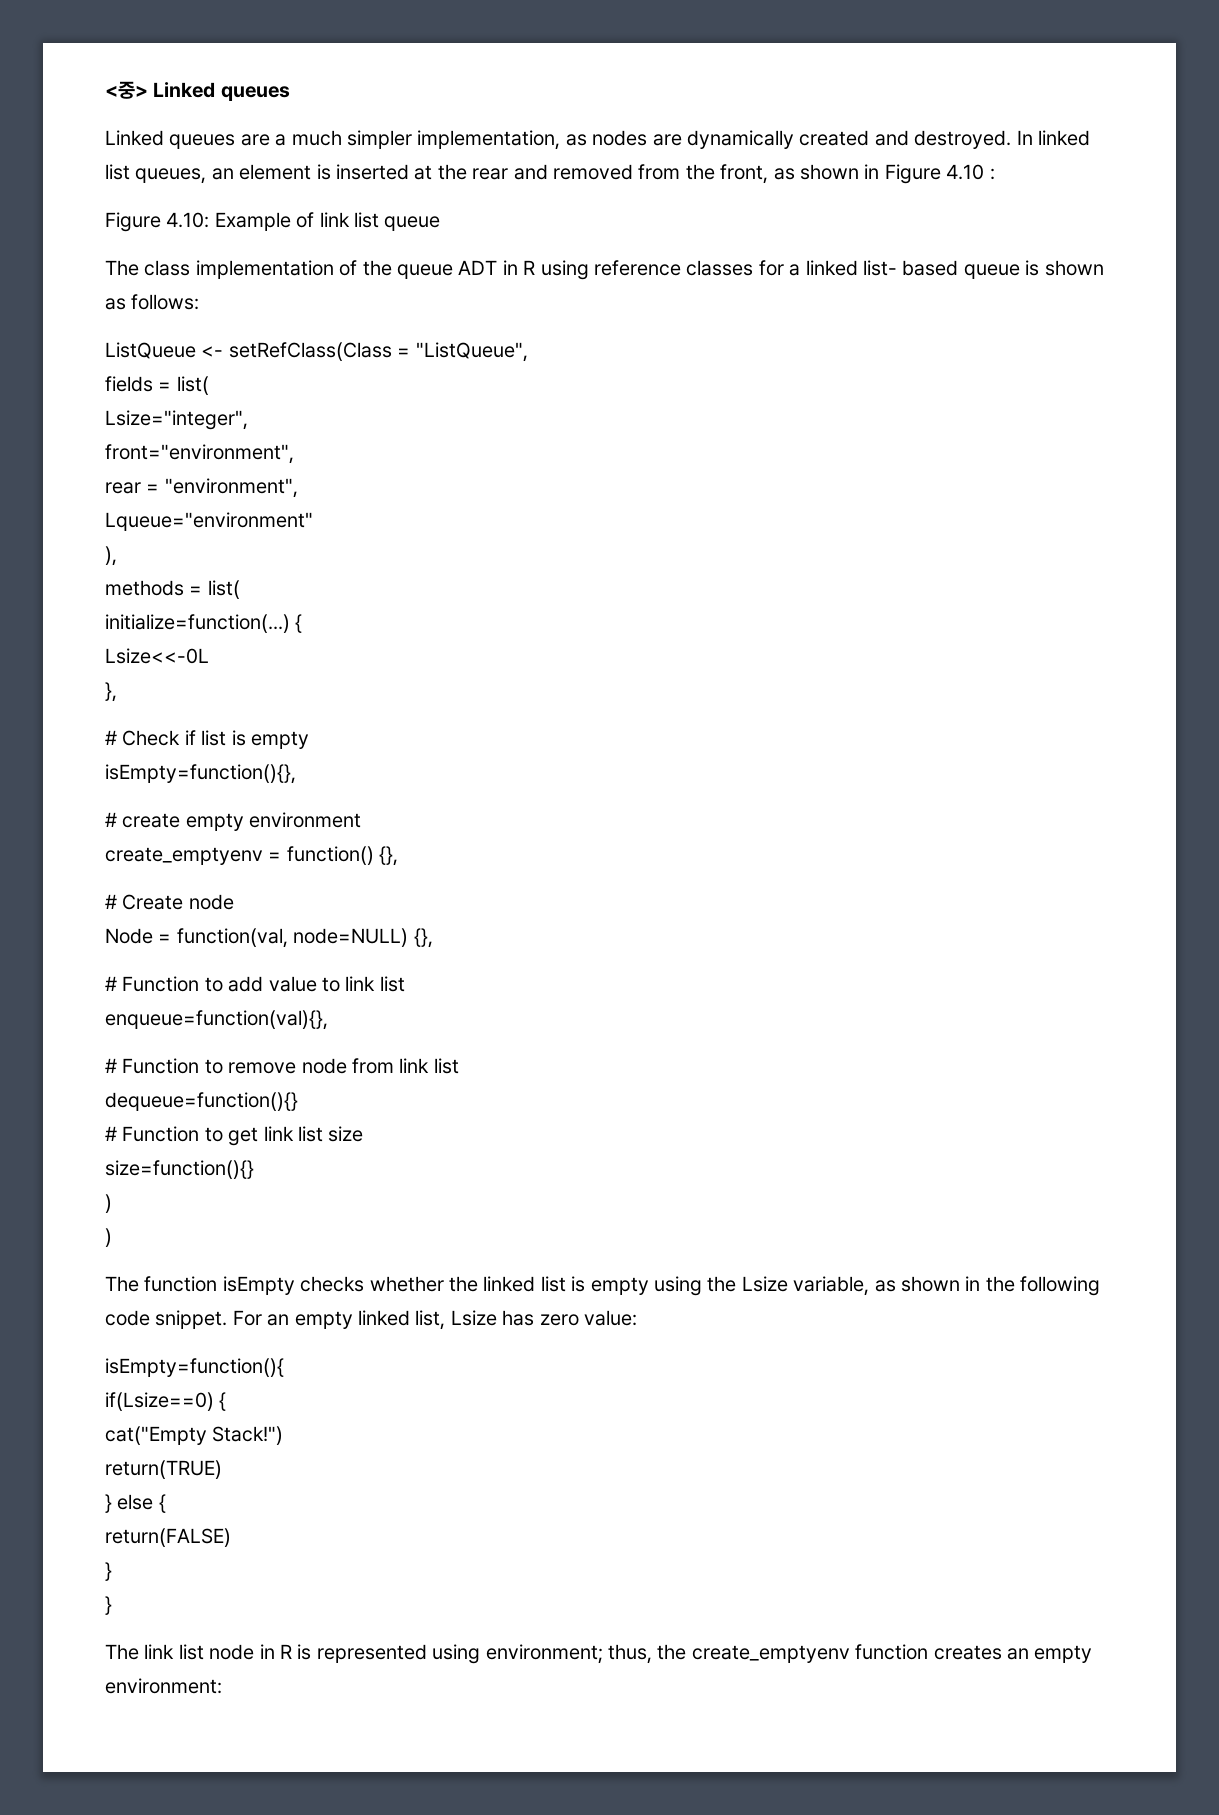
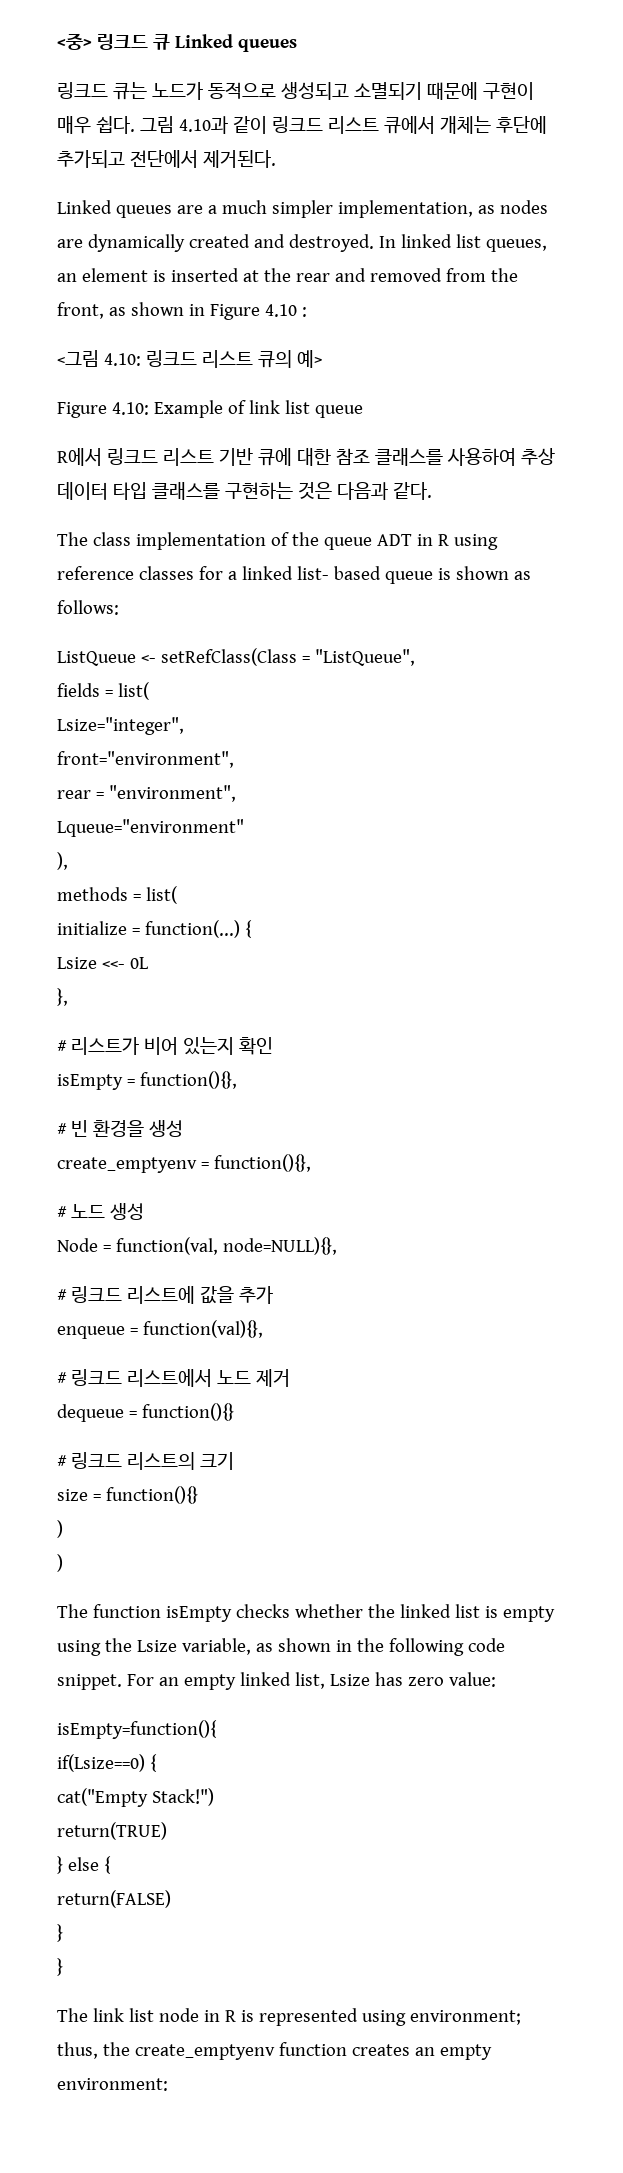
- <중> Linked queues
+ <중> 링크드 큐 Linked queues
+ 링크드 큐는 노드가 동적으로 생성되고 소멸되기 때문에 구현이 매우 쉽다. 그림 4.10과 같이 링크드 리스트 큐에서 개체는 후단에 추가되고 전단에서 제거된다.
+ <그림 4.10: 링크드 리스트 큐의 예>
+ R에서 링크드 리스트 기반 큐에 대한 참조 클래스를 사용하여 추상 데이터 타입 클래스를 구현하는 것은 다음과 같다.
- initialize=function(...) {
- Lsize<<-0L
+ initialize = function(...) {
+ Lsize <<- 0L
  },
- # Check if list is empty
- isEmpty=function(){},
- # create empty environment
+ # 리스트가 비어 있는지 확인
+ isEmpty = function(){},
+ # 빈 환경을 생성
- create_emptyenv = function() {},
- # Create node
+ create_emptyenv = function(){},
+ # 노드 생성
- Node = function(val, node=NULL) {},
- # Function to add value to link list
- enqueue=function(val){},
- # Function to remove node from link list
- dequeue=function(){}
- # Function to get link list size
- size=function(){}
+ Node = function(val, node=NULL){},
+ # 링크드 리스트에 값을 추가
+ enqueue = function(val){},
+ # 링크드 리스트에서 노드 제거
+ dequeue = function(){}
+ # 링크드 리스트의 크기
+ size = function(){}

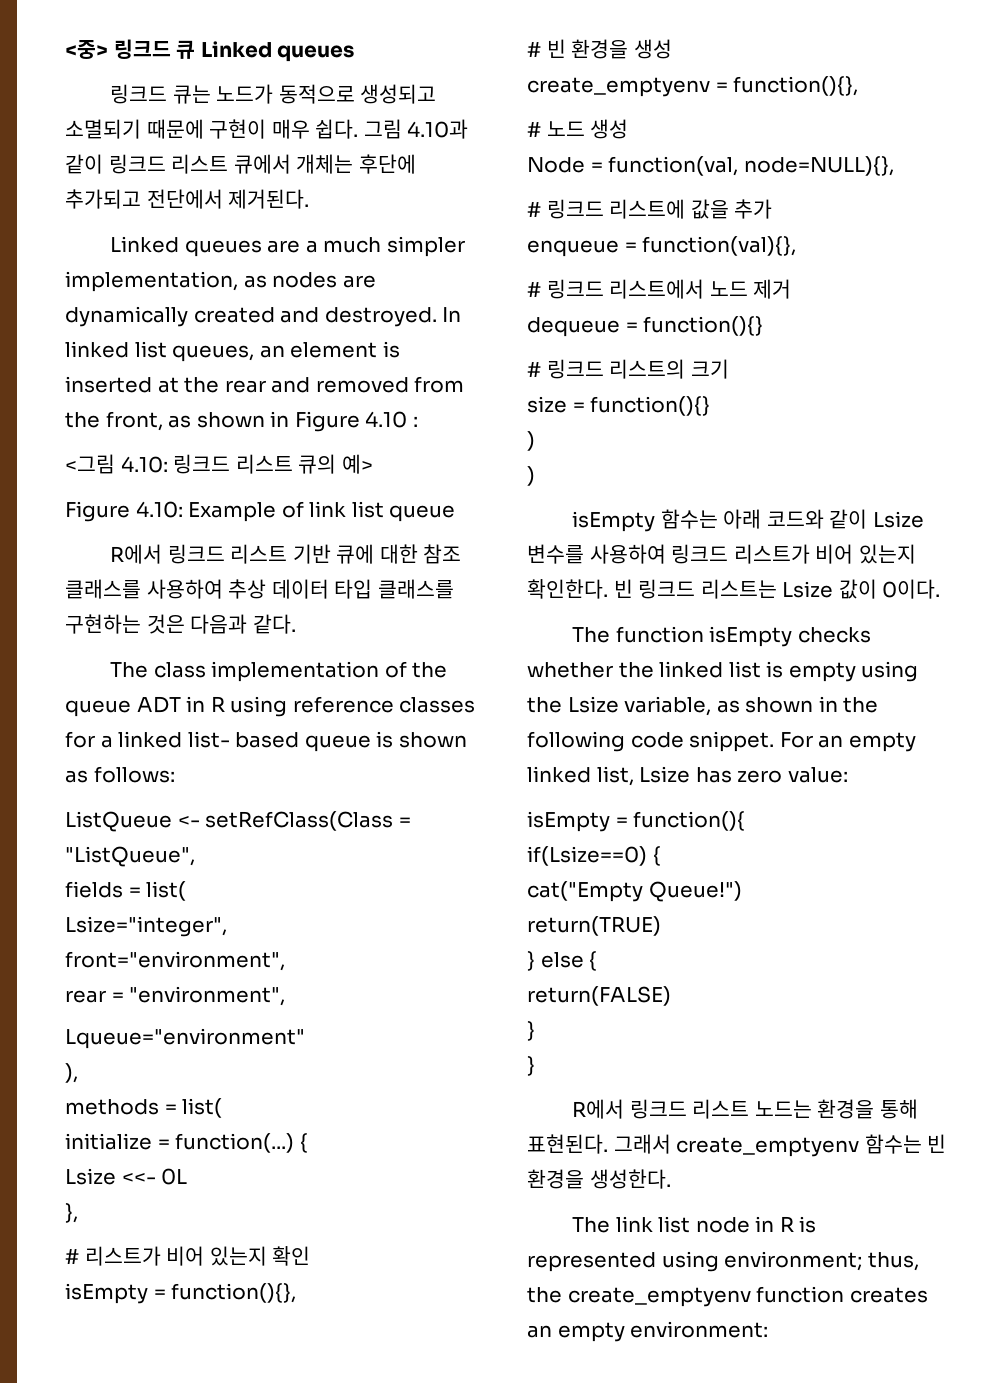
+ isEmpty 함수는 아래 코드와 같이 Lsize 변수를 사용하여 링크드 리스트가 비어 있는지 확인한다. 빈 링크드 리스트는 Lsize 값이 0이다.
- isEmpty=function(){
+ isEmpty = function(){
- cat("Empty Stack!")
+ cat("Empty Queue!")
+ R에서 링크드 리스트 노드는 환경을 통해 표현된다. 그래서 create_emptyenv 함수는 빈 환경을 생성한다.

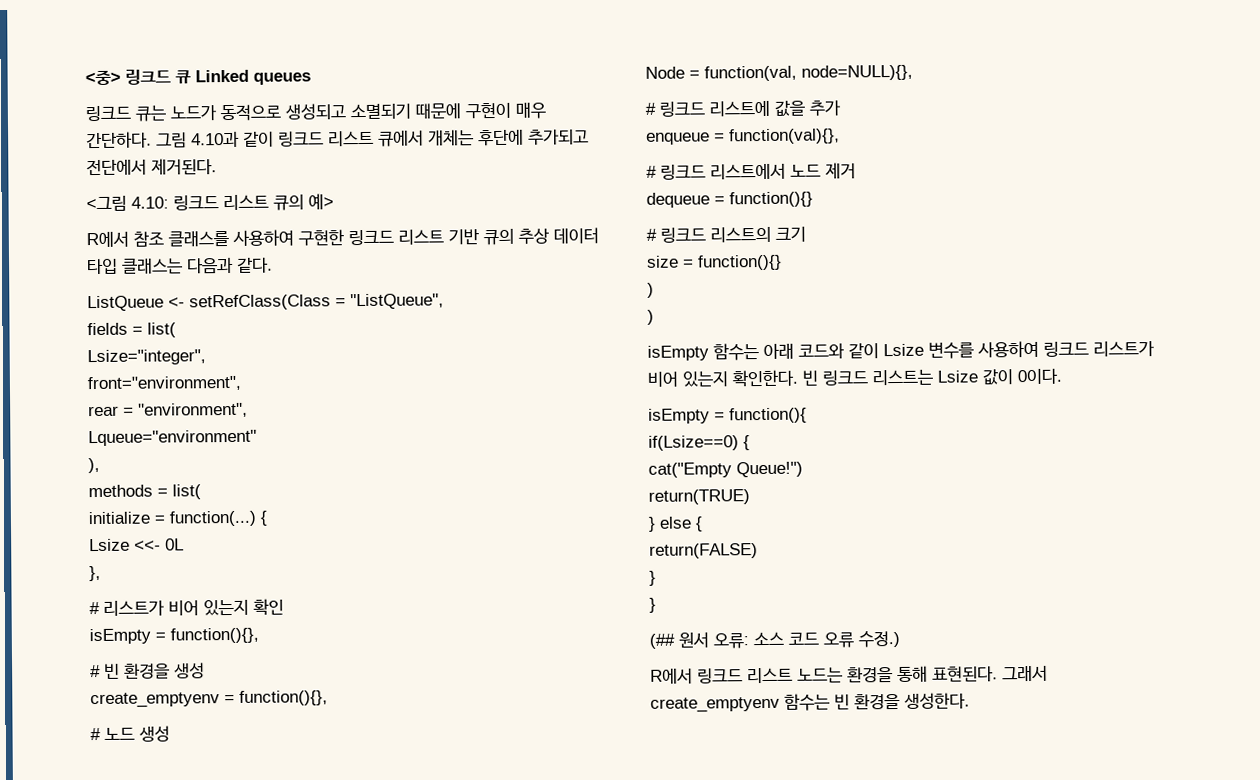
- 링크드 큐는 노드가 동적으로 생성되고 소멸되기 때문에 구현이 매우 쉽다.
+ 링크드 큐는 노드가 동적으로 생성되고 소멸되기 때문에 구현이 매우 간단하다.
- Linked queues are a much simpler implementation, as nodes are dynamically created and destroyed. In linked list queues, an element is inserted at the rear and removed from the front, as shown in Figure 4.10 :
- Figure 4.10: Example of link list queue
- R에서 링크드 리스트 기반 큐에 대한 참조 클래스를 사용하여 추상 데이터 타입 클래스를 구현하는 것은 다음과 같다.
- The class implementation of the queue ADT in R using reference classes for a linked list- based queue is shown as follows:
+ R에서 참조 클래스를 사용하여 구현한 링크드 리스트 기반 큐의 추상 데이터 타입 클래스는 다음과 같다.
- The function isEmpty checks whether the linked list is empty using the Lsize variable, as shown in the following code snippet. For an empty linked list, Lsize has zero value:
+ (## 원서 오류: 소스 코드 오류 수정.)
- The link list node in R is represented using environment; thus, the create_emptyenv function creates an empty environment:

